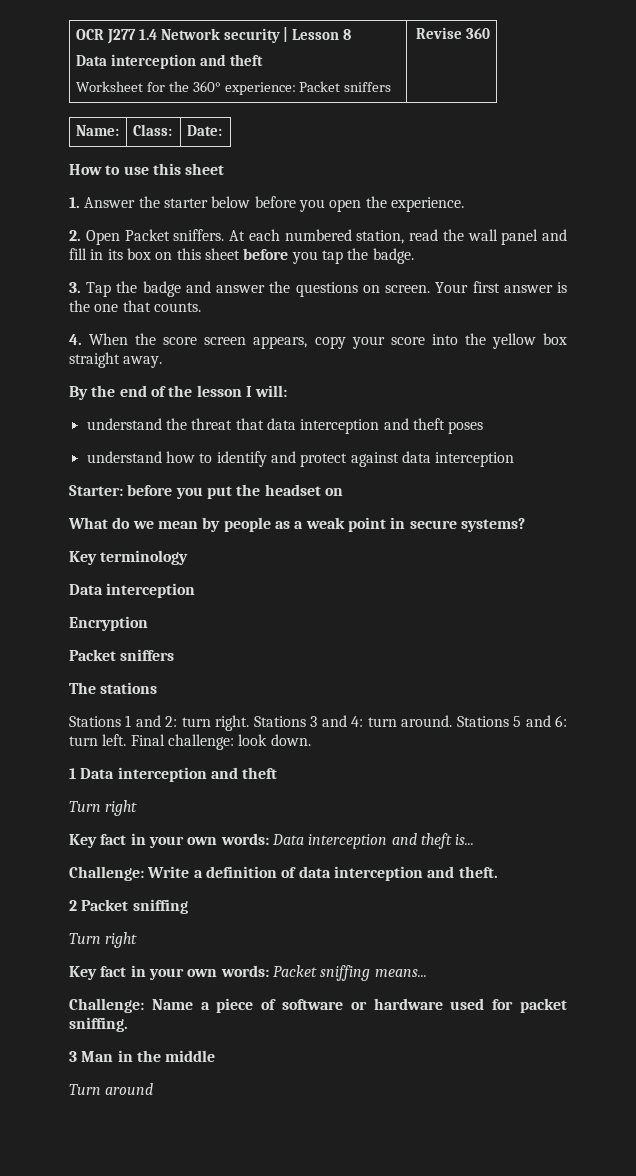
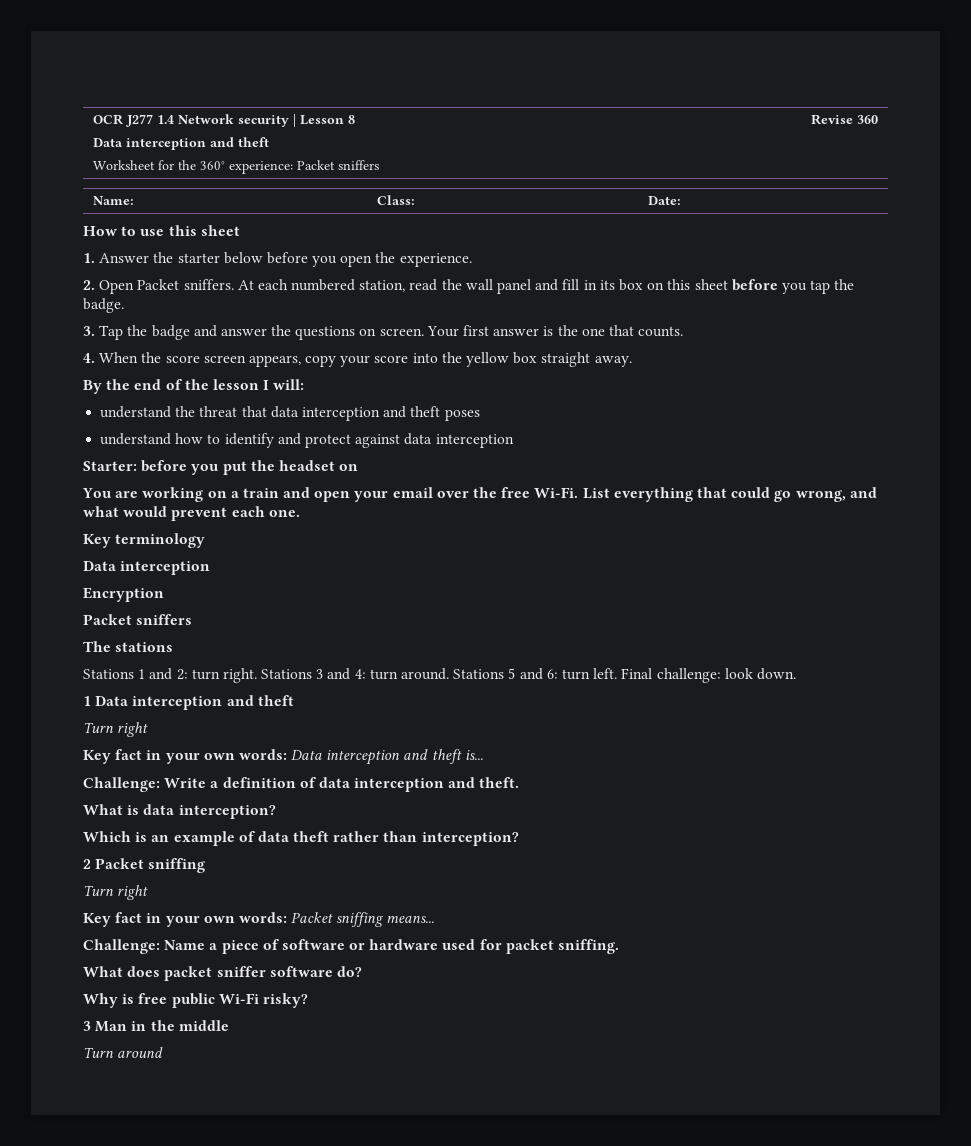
- What do we mean by people as a weak point in secure systems?
+ You are working on a train and open your email over the free Wi-Fi. List everything that could go wrong, and what would prevent each one.
+ What is data interception?
+ Which is an example of data theft rather than interception?
+ What does packet sniffer software do?
+ Why is free public Wi-Fi risky?

